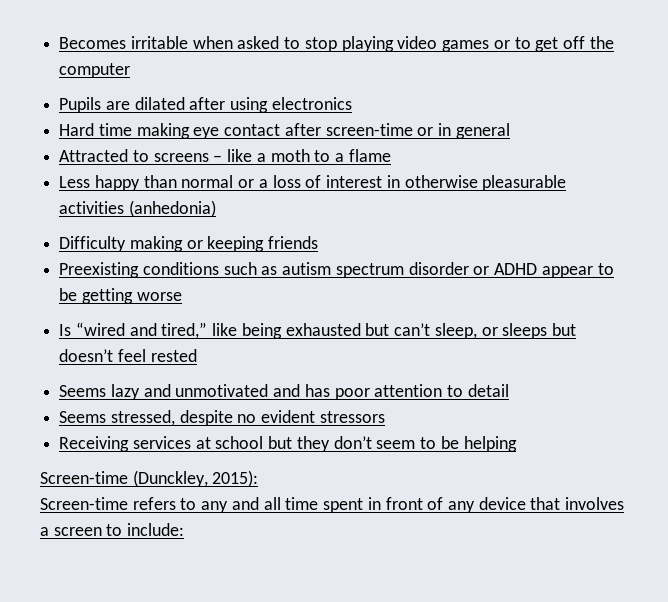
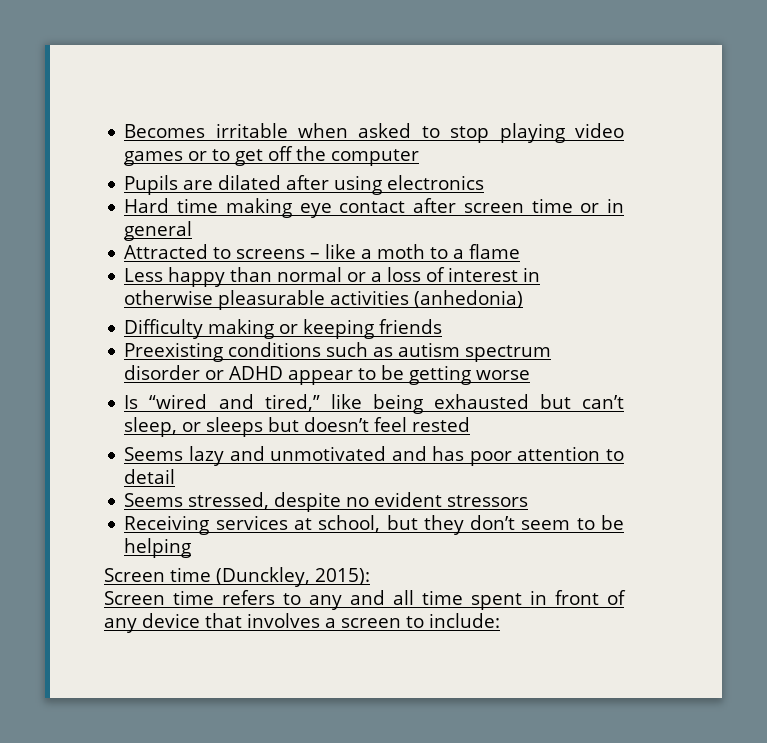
- Hard time making eye contact after screen-time or in general
+ Hard time making eye contact after screen time or in general
- Receiving services at school but they don’t seem to be helping
+ Receiving services at school, but they don’t seem to be helping
- Screen-time (Dunckley, 2015):
+ Screen time (Dunckley, 2015):
- Screen-time refers to any and all time spent in front of any device that involves a screen to include:
+ Screen time refers to any and all time spent in front of any device that involves a screen to include:

